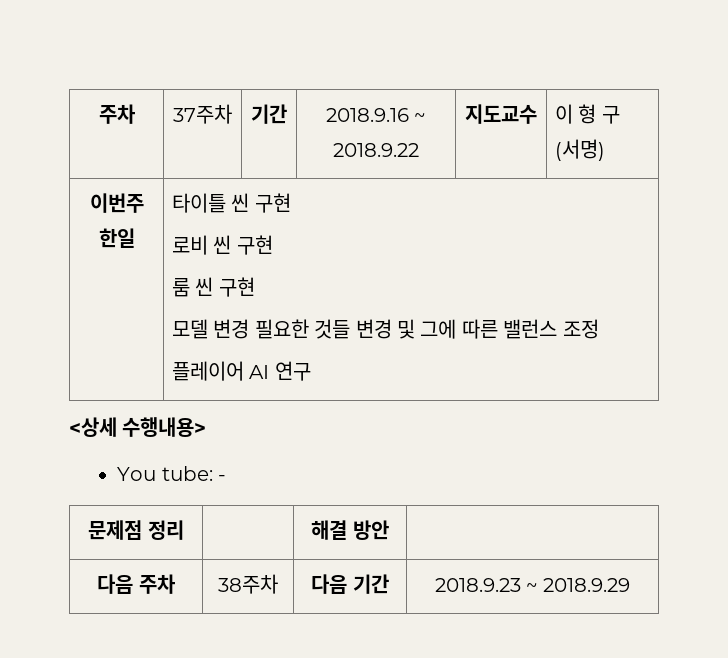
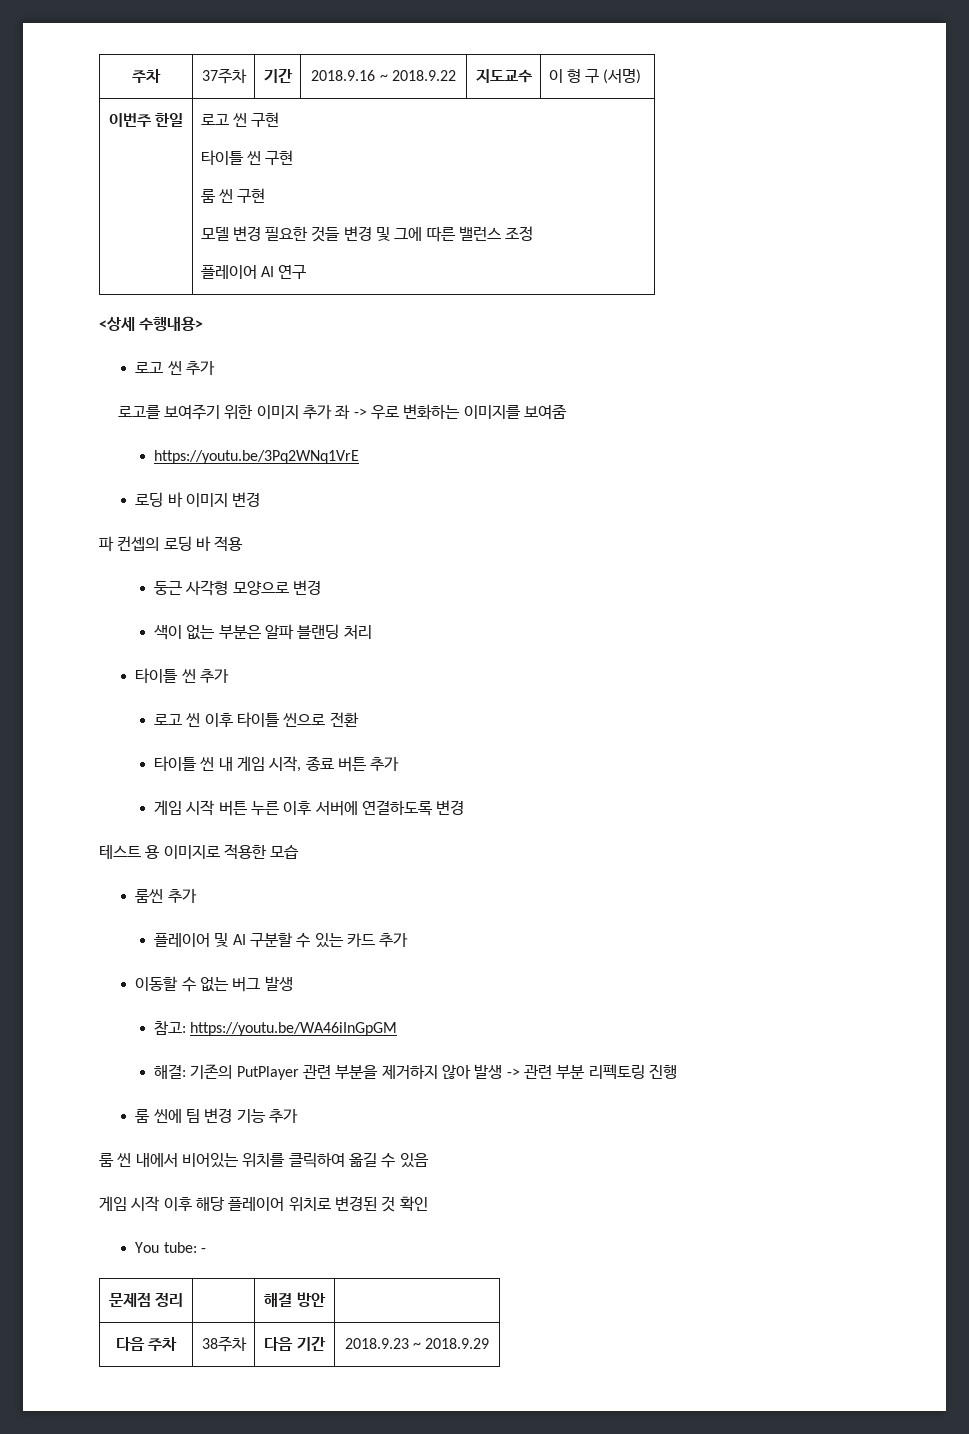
- 이번주 한일 | 타이틀 씬 구현
- 로비 씬 구현
+ 이번주 한일 | 로고 씬 구현
+ 타이틀 씬 구현
+ 로고 씬 추가
+ 로고를 보여주기 위한 이미지 추가 좌 -> 우로 변화하는 이미지를 보여줌
+ https://youtu.be/3Pq2WNq1VrE
+ 로딩 바 이미지 변경
+ 파 컨셉의 로딩 바 적용
+ 둥근 사각형 모양으로 변경
+ 색이 없는 부분은 알파 블랜딩 처리
+ 타이틀 씬 추가
+ 로고 씬 이후 타이틀 씬으로 전환
+ 타이틀 씬 내 게임 시작, 종료 버튼 추가
+ 게임 시작 버튼 누른 이후 서버에 연결하도록 변경
+ 테스트 용 이미지로 적용한 모습
+ 룸씬 추가
+ 플레이어 및 AI 구분할 수 있는 카드 추가
+ 이동할 수 없는 버그 발생
+ 참고: https://youtu.be/WA46iInGpGM
+ 해결: 기존의 PutPlayer 관련 부분을 제거하지 않아 발생 -> 관련 부분 리펙토링 진행
+ 룸 씬에 팀 변경 기능 추가
+ 룸 씬 내에서 비어있는 위치를 클릭하여 옮길 수 있음
+ 게임 시작 이후 해당 플레이어 위치로 변경된 것 확인

